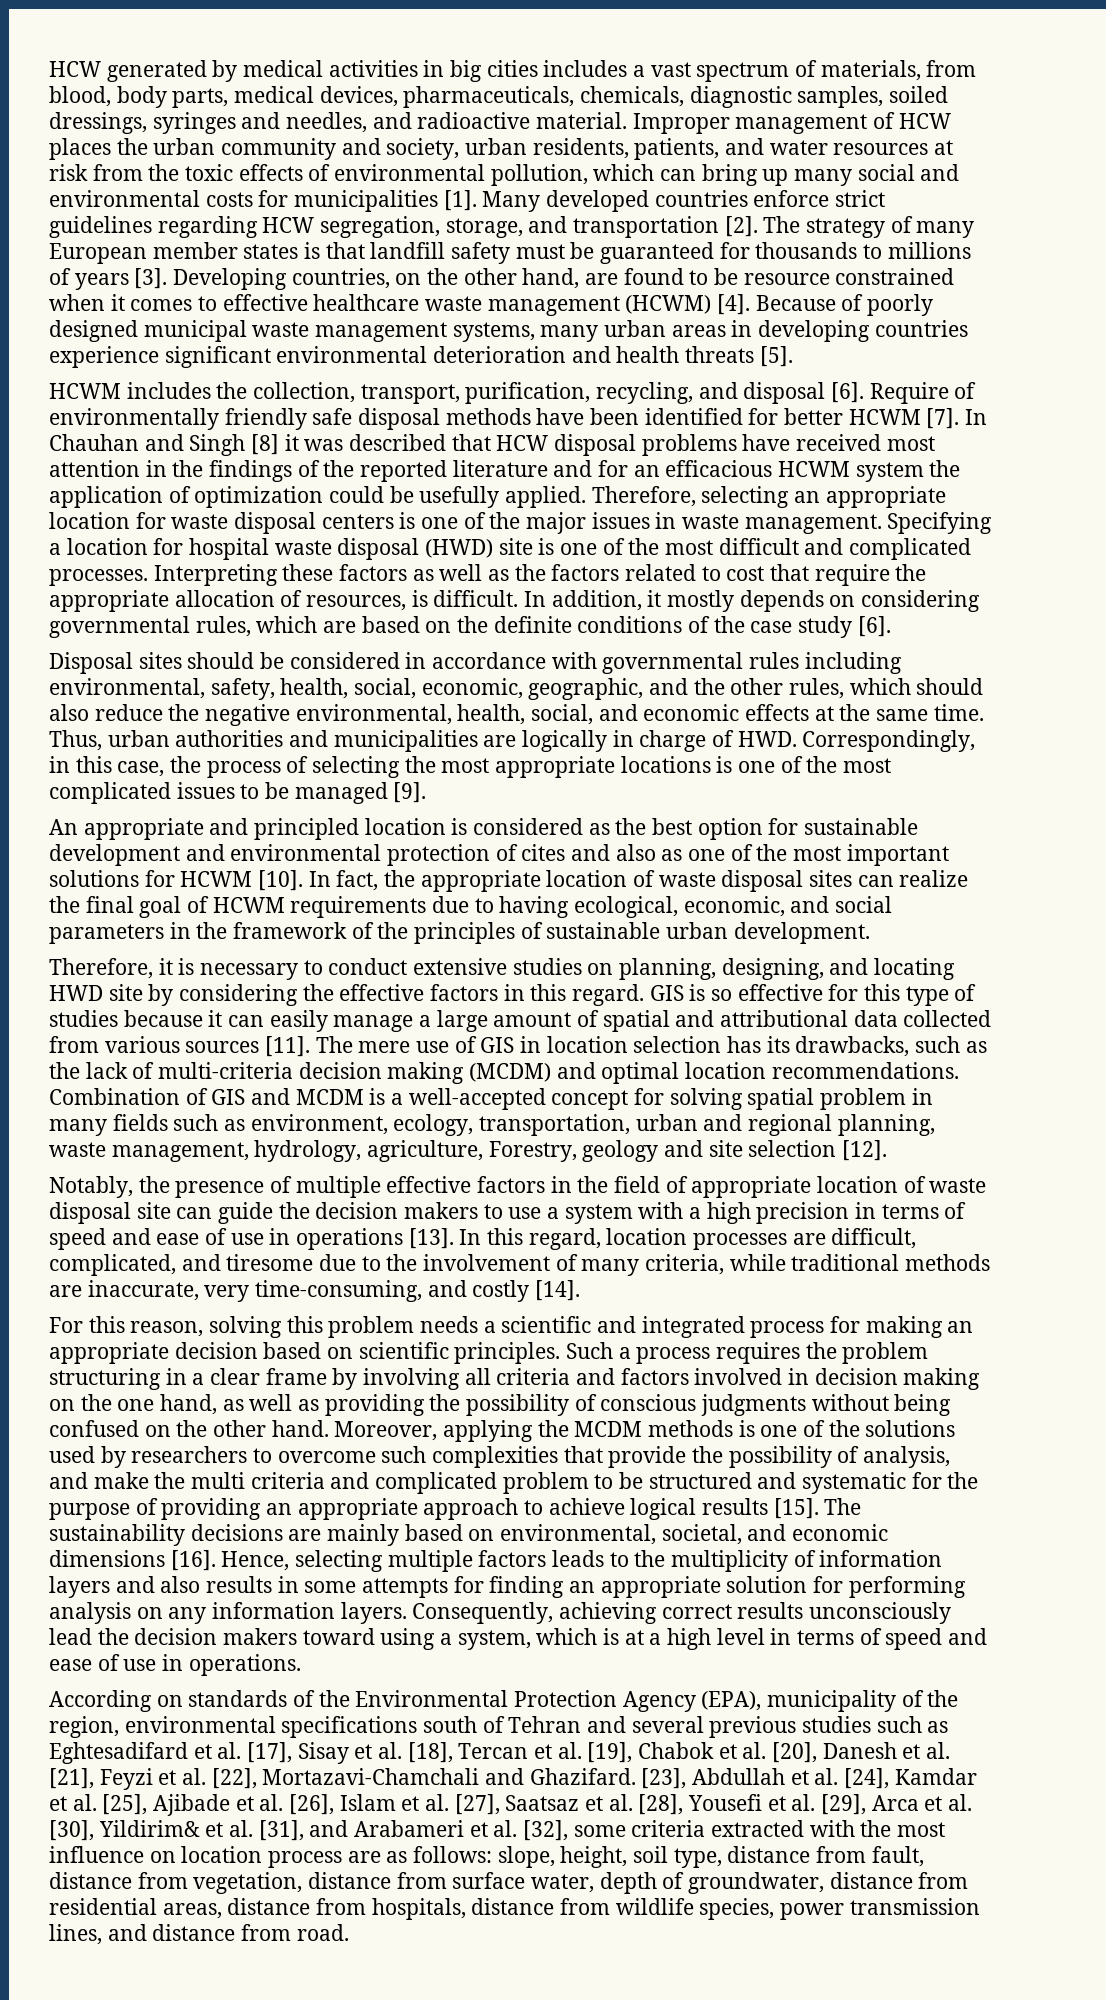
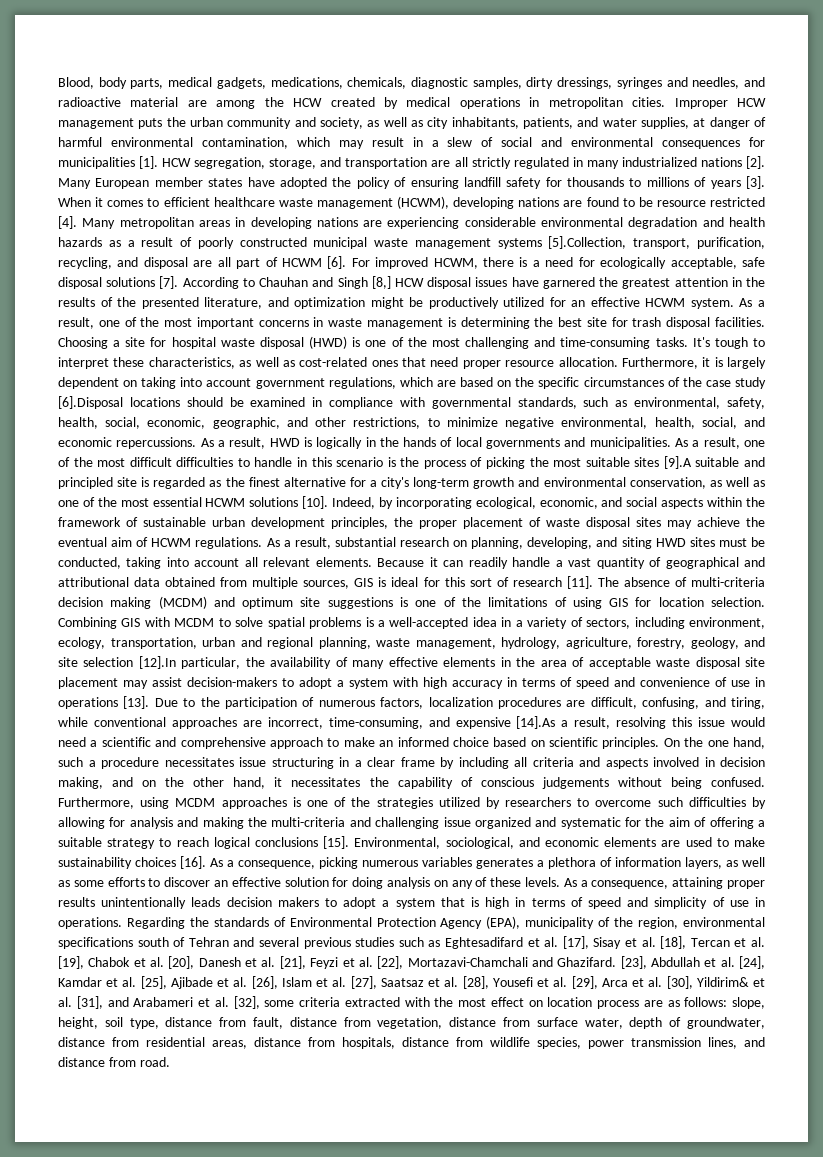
- HCW generated by medical activities in big cities includes a vast spectrum of materials, from blood, body parts, medical devices, pharmaceuticals, chemicals, diagnostic samples, soiled dressings, syringes and needles, and radioactive material. Improper management of HCW places the urban community and society, urban residents, patients, and water resources at risk from the toxic effects of environmental pollution, which can bring up many social and environmental costs for municipalities [1].
+ Blood, body parts, medical gadgets, medications, chemicals, diagnostic samples, dirty dressings, syringes and needles, and radioactive material are among the HCW created by medical operations in metropolitan cities. Improper HCW management puts the urban community and society, as well as city inhabitants, patients, and water supplies, at danger of harmful environmental contamination, which may result in a slew of social and environmental consequences for municipalities [1].
- Many developed countries enforce strict guidelines regarding HCW segregation, storage, and transportation [2]. The strategy of many European member states is that landfill safety must be guaranteed for thousands to millions of years [3].
+ HCW segregation, storage, and transportation are all strictly regulated in many industrialized nations [2]. Many European member states have adopted the policy of ensuring landfill safety for thousands to millions of years [3].
- Developing countries, on the other hand, are found to be resource constrained when it comes to effective healthcare waste management (HCWM) [4]. Because of poorly designed municipal waste management systems, many urban areas in developing countries experience significant environmental deterioration and health threats [5].
- HCWM includes the collection, transport, purification, recycling, and disposal [6]. Require of environmentally friendly safe disposal methods have been identified for better HCWM [7]. In Chauhan and Singh [8] it was described that HCW disposal problems have received most attention in the findings of the reported literature and for an efficacious HCWM system the application of optimization could be usefully applied. Therefore, selecting an appropriate location for waste disposal centers is one of the major issues in waste management. Specifying a location for hospital waste disposal (HWD) site is one of the most difficult and complicated processes. Interpreting these factors as well as the factors related to cost that require the appropriate allocation of resources, is difficult. In addition, it mostly depends on considering governmental rules, which are based on the definite conditions of the case study [6].
- Disposal sites should be considered in accordance with governmental rules including environmental, safety, health, social, economic, geographic, and the other rules, which should also reduce the negative environmental, health, social, and economic effects at the same time. Thus, urban authorities and municipalities are logically in charge of HWD. Correspondingly, in this case, the process of selecting the most appropriate locations is one of the most complicated issues to be managed [9].
- An appropriate and principled location is considered as the best option for sustainable development and environmental protection of cites and also as one of the most important solutions for HCWM [10]. In fact, the appropriate location of waste disposal sites can realize the final goal of HCWM requirements due to having ecological, economic, and social parameters in the framework of the principles of sustainable urban development.
- Therefore, it is necessary to conduct extensive studies on planning, designing, and locating HWD site by considering the effective factors in this regard. GIS is so effective for this type of studies because it can easily manage a large amount of spatial and attributional data collected from various sources [11]. The mere use of GIS in location selection has its drawbacks, such as the lack of multi-criteria decision making (MCDM) and optimal location recommendations. Combination of GIS and MCDM is a well-accepted concept for solving spatial problem in many fields such as environment, ecology, transportation, urban and regional planning, waste management, hydrology, agriculture, Forestry, geology and site selection [12].
- Notably, the presence of multiple effective factors in the field of appropriate location of waste disposal site can guide the decision makers to use a system with a high precision in terms of speed and ease of use in operations [13].
+ When it comes to efficient healthcare waste management (HCWM), developing nations are found to be resource restricted [4]. Many metropolitan areas in developing nations are experiencing considerable environmental degradation and health hazards as a result of poorly constructed municipal waste management systems [5].Collection, transport, purification, recycling, and disposal are all part of HCWM [6]. For improved HCWM, there is a need for ecologically acceptable, safe disposal solutions [7]. According to Chauhan and Singh [8,] HCW disposal issues have garnered the greatest attention in the results of the presented literature, and optimization might be productively utilized for an effective HCWM system. As a result, one of the most important concerns in waste management is determining the best site for trash disposal facilities. Choosing a site for hospital waste disposal (HWD) is one of the most challenging and time-consuming tasks. It's tough to interpret these characteristics, as well as cost-related ones that need proper resource allocation. Furthermore, it is largely dependent on taking into account government regulations, which are based on the specific circumstances of the case study [6].Disposal locations should be examined in compliance with governmental standards, such as environmental, safety, health, social, economic, geographic, and other restrictions, to minimize negative environmental, health, social, and economic repercussions. As a result, HWD is logically in the hands of local governments and municipalities. As a result, one of the most difficult difficulties to handle in this scenario is the process of picking the most suitable sites [9].A suitable and principled site is regarded as the finest alternative for a city's long-term growth and environmental conservation, as well as one of the most essential HCWM solutions [10]. Indeed, by incorporating ecological, economic, and social aspects within the framework of sustainable urban development principles, the proper placement of waste disposal sites may achieve the eventual aim of HCWM regulations. As a result, substantial research on planning, developing, and siting HWD sites must be conducted, taking into account all relevant elements. Because it can readily handle a vast quantity of geographical and attributional data obtained from multiple sources, GIS is ideal for this sort of research [11]. The absence of multi-criteria decision making (MCDM) and optimum site suggestions is one of the limitations of using GIS for location selection. Combining GIS with MCDM to solve spatial problems is a well-accepted idea in a variety of sectors, including environment, ecology, transportation, urban and regional planning, waste management, hydrology, agriculture, forestry, geology, and site selection [12].In particular, the availability of many effective elements in the area of acceptable waste disposal site placement may assist decision-makers to adopt a system with high accuracy in terms of speed and convenience of use in operations [13].
- In this regard, location processes are difficult, complicated, and tiresome due to the involvement of many criteria, while traditional methods are inaccurate, very time-consuming, and costly [14].
- For this reason, solving this problem needs a scientific and integrated process for making an appropriate decision based on scientific principles. Such a process requires the problem structuring in a clear frame by involving all criteria and factors involved in decision making on the one hand, as well as providing the possibility of conscious judgments without being confused on the other hand. Moreover, applying the MCDM methods is one of the solutions used by researchers to overcome such complexities that provide the possibility of analysis, and make the multi criteria and complicated problem to be structured and systematic for the purpose of providing an appropriate approach to achieve logical results [15]. The sustainability decisions are mainly based on environmental, societal, and economic dimensions [16]. Hence, selecting multiple factors leads to the multiplicity of information layers and also results in some attempts for finding an appropriate solution for performing analysis on any information layers. Consequently, achieving correct results unconsciously lead the decision makers toward using a system, which is at a high level in terms of speed and ease of use in operations.
- According on standards of the Environmental Protection Agency (EPA), municipality of the region, environmental specifications south of Tehran and several previous studies such as Eghtesadifard et al. [17], Sisay et al. [18], Tercan et al. [19], Chabok et al. [20], Danesh et al. [21], Feyzi et al. [22], Mortazavi-Chamchali and Ghazifard.
+ Due to the participation of numerous factors, localization procedures are difficult, confusing, and tiring, while conventional approaches are incorrect, time-consuming, and expensive [14].As a result, resolving this issue would need a scientific and comprehensive approach to make an informed choice based on scientific principles. On the one hand, such a procedure necessitates issue structuring in a clear frame by including all criteria and aspects involved in decision making, and on the other hand, it necessitates the capability of conscious judgements without being confused. Furthermore, using MCDM approaches is one of the strategies utilized by researchers to overcome such difficulties by allowing for analysis and making the multi-criteria and challenging issue organized and systematic for the aim of offering a suitable strategy to reach logical conclusions [15]. Environmental, sociological, and economic elements are used to make sustainability choices [16]. As a consequence, picking numerous variables generates a plethora of information layers, as well as some efforts to discover an effective solution for doing analysis on any of these levels. As a consequence, attaining proper results unintentionally leads decision makers to adopt a system that is high in terms of speed and simplicity of use in operations. Regarding the standards of Environmental Protection Agency (EPA), municipality of the region, environmental specifications south of Tehran and several previous studies such as Eghtesadifard et al. [17], Sisay et al. [18], Tercan et al. [19], Chabok et al. [20], Danesh et al. [21], Feyzi et al. [22], Mortazavi-Chamchali and Ghazifard.
- [23], Abdullah et al. [24], Kamdar et al. [25], Ajibade et al. [26], Islam et al. [27], Saatsaz et al. [28], Yousefi et al. [29], Arca et al. [30], Yildirim& et al. [31], and Arabameri et al. [32], some criteria extracted with the most influence on location process are as follows:
+ [23], Abdullah et al. [24], Kamdar et al. [25], Ajibade et al. [26], Islam et al. [27], Saatsaz et al. [28], Yousefi et al. [29], Arca et al. [30], Yildirim& et al. [31], and Arabameri et al. [32], some criteria extracted with the most effect on location process are as follows:

